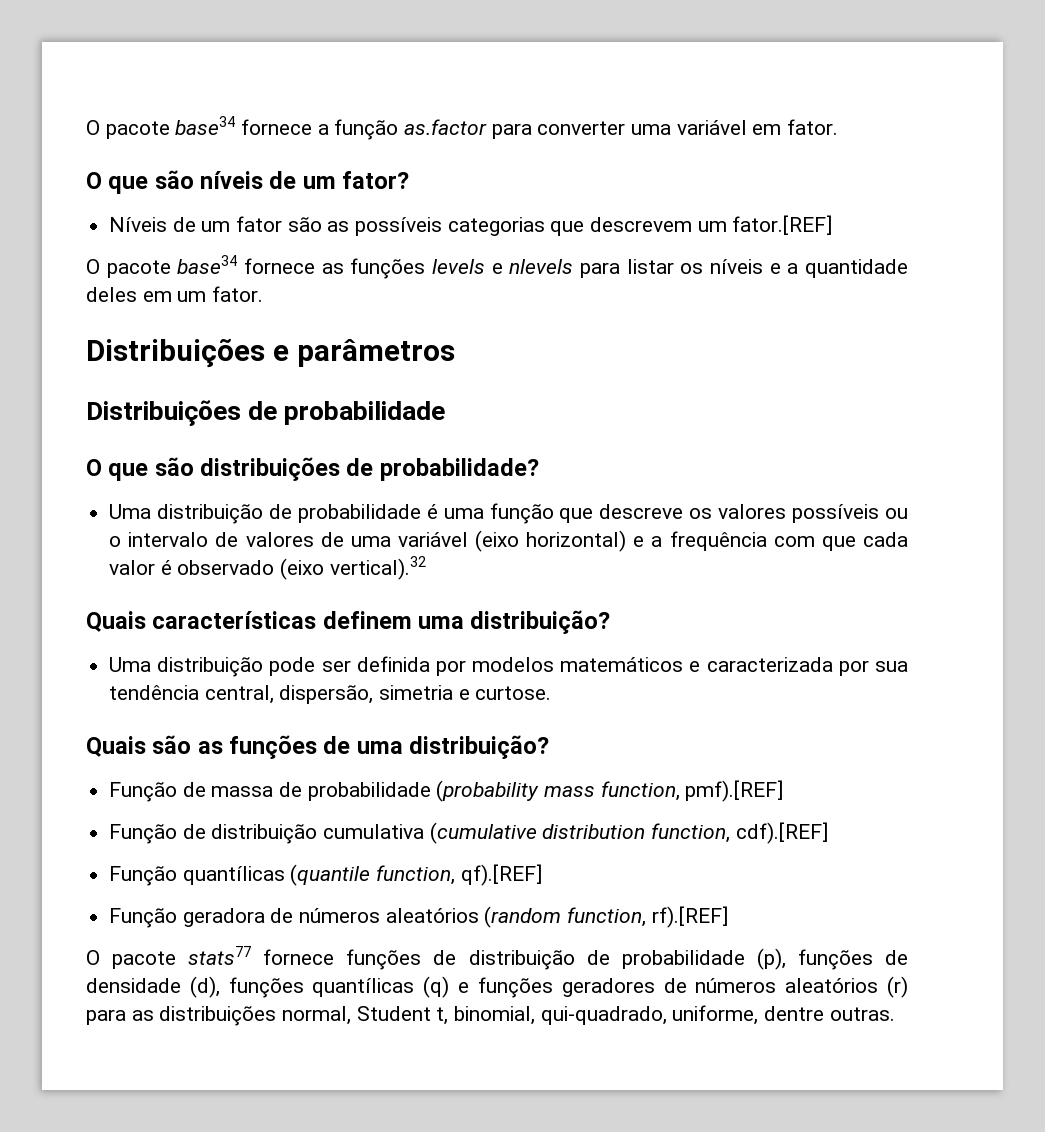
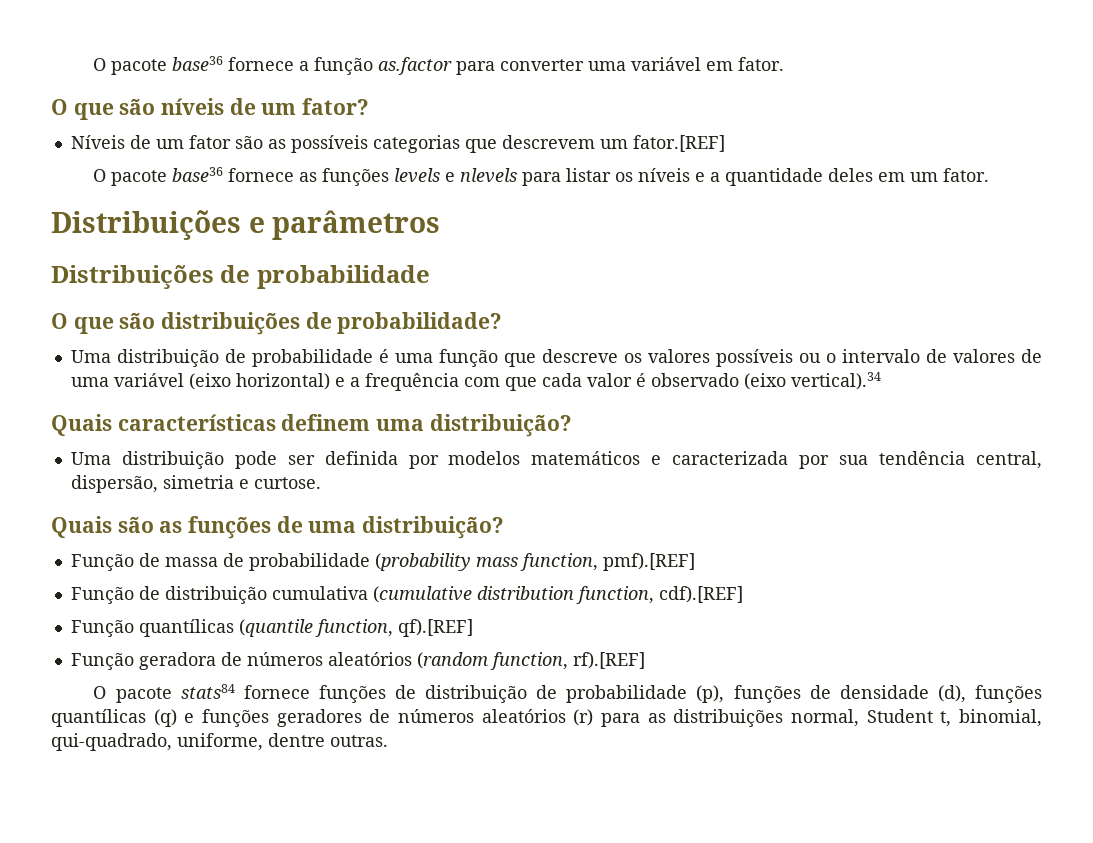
- O pacote base34 fornece a função as.factor para converter uma variável em fator.
+ O pacote base36 fornece a função as.factor para converter uma variável em fator.
- O pacote base34 fornece as funções levels e nlevels para listar os níveis e a quantidade deles em um fator.
+ O pacote base36 fornece as funções levels e nlevels para listar os níveis e a quantidade deles em um fator.
- Uma distribuição de probabilidade é uma função que descreve os valores possíveis ou o intervalo de valores de uma variável (eixo horizontal) e a frequência com que cada valor é observado (eixo vertical).32
+ Uma distribuição de probabilidade é uma função que descreve os valores possíveis ou o intervalo de valores de uma variável (eixo horizontal) e a frequência com que cada valor é observado (eixo vertical).34
- O pacote stats77 fornece funções de distribuição de probabilidade (p), funções de densidade (d), funções quantílicas (q) e funções geradores de números aleatórios (r) para as distribuições normal, Student t, binomial, qui-quadrado, uniforme, dentre outras.
+ O pacote stats84 fornece funções de distribuição de probabilidade (p), funções de densidade (d), funções quantílicas (q) e funções geradores de números aleatórios (r) para as distribuições normal, Student t, binomial, qui-quadrado, uniforme, dentre outras.

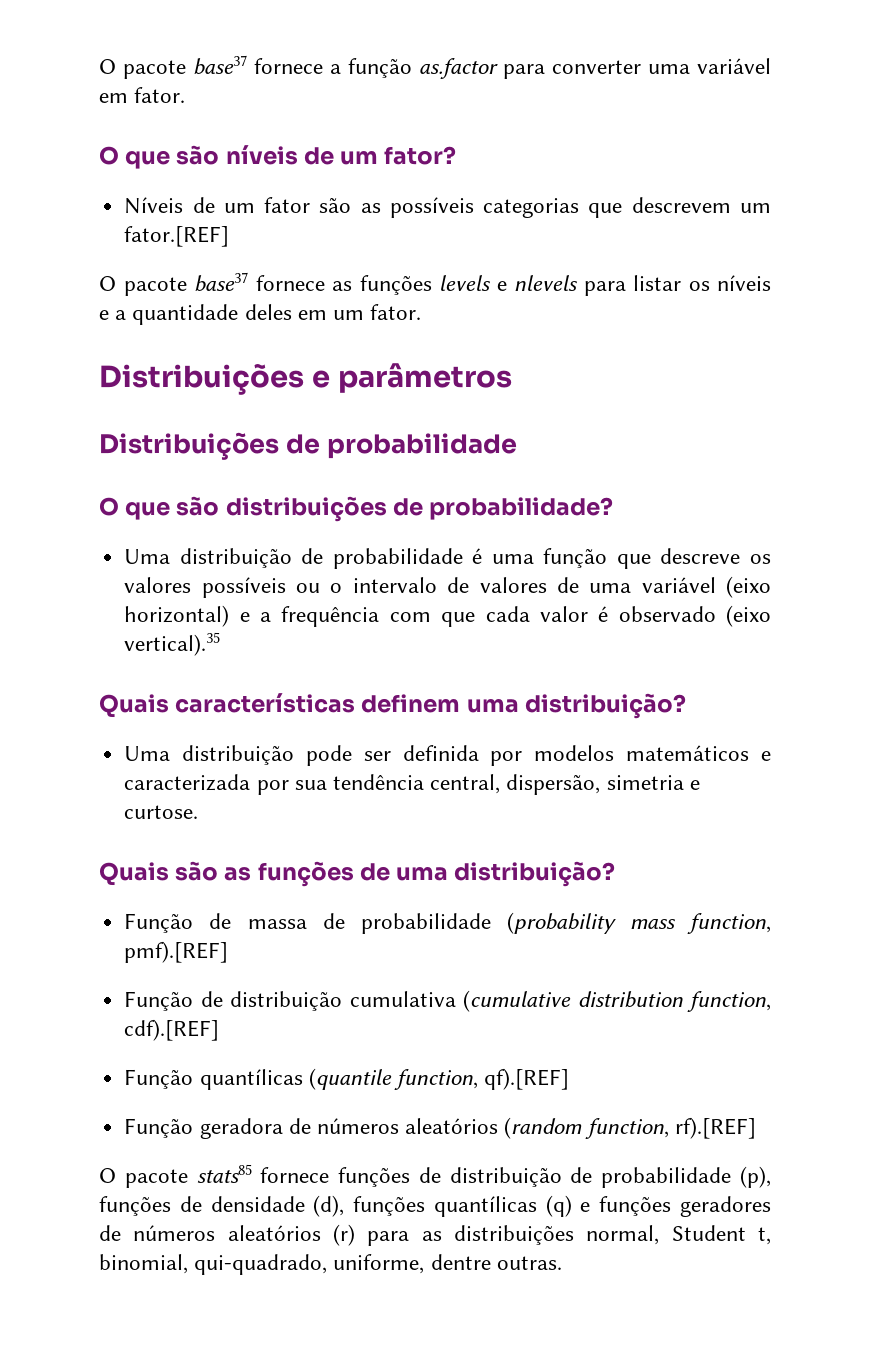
- O pacote base36 fornece a função as.factor para converter uma variável em fator.
+ O pacote base37 fornece a função as.factor para converter uma variável em fator.
- O pacote base36 fornece as funções levels e nlevels para listar os níveis e a quantidade deles em um fator.
+ O pacote base37 fornece as funções levels e nlevels para listar os níveis e a quantidade deles em um fator.
- Uma distribuição de probabilidade é uma função que descreve os valores possíveis ou o intervalo de valores de uma variável (eixo horizontal) e a frequência com que cada valor é observado (eixo vertical).34
+ Uma distribuição de probabilidade é uma função que descreve os valores possíveis ou o intervalo de valores de uma variável (eixo horizontal) e a frequência com que cada valor é observado (eixo vertical).35
- O pacote stats84 fornece funções de distribuição de probabilidade (p), funções de densidade (d), funções quantílicas (q) e funções geradores de números aleatórios (r) para as distribuições normal, Student t, binomial, qui-quadrado, uniforme, dentre outras.
+ O pacote stats85 fornece funções de distribuição de probabilidade (p), funções de densidade (d), funções quantílicas (q) e funções geradores de números aleatórios (r) para as distribuições normal, Student t, binomial, qui-quadrado, uniforme, dentre outras.

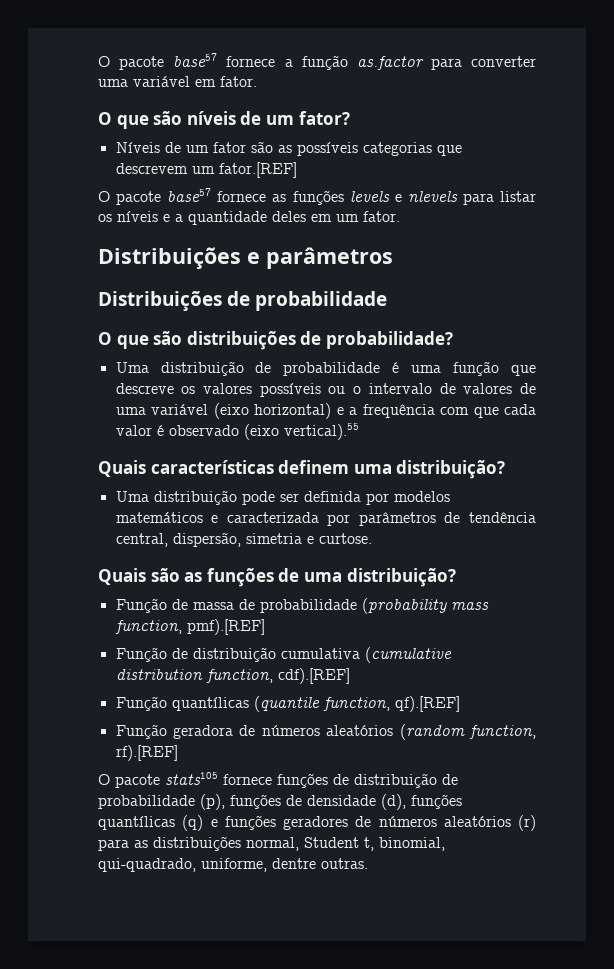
- O pacote base37 fornece a função as.factor para converter uma variável em fator.
+ O pacote base57 fornece a função as.factor para converter uma variável em fator.
- O pacote base37 fornece as funções levels e nlevels para listar os níveis e a quantidade deles em um fator.
+ O pacote base57 fornece as funções levels e nlevels para listar os níveis e a quantidade deles em um fator.
- Uma distribuição de probabilidade é uma função que descreve os valores possíveis ou o intervalo de valores de uma variável (eixo horizontal) e a frequência com que cada valor é observado (eixo vertical).35
+ Uma distribuição de probabilidade é uma função que descreve os valores possíveis ou o intervalo de valores de uma variável (eixo horizontal) e a frequência com que cada valor é observado (eixo vertical).55
- Uma distribuição pode ser definida por modelos matemáticos e caracterizada por sua tendência central, dispersão, simetria e curtose.
+ Uma distribuição pode ser definida por modelos matemáticos e caracterizada por parâmetros de tendência central, dispersão, simetria e curtose.
- O pacote stats85 fornece funções de distribuição de probabilidade (p), funções de densidade (d), funções quantílicas (q) e funções geradores de números aleatórios (r) para as distribuições normal, Student t, binomial, qui-quadrado, uniforme, dentre outras.
+ O pacote stats105 fornece funções de distribuição de probabilidade (p), funções de densidade (d), funções quantílicas (q) e funções geradores de números aleatórios (r) para as distribuições normal, Student t, binomial, qui-quadrado, uniforme, dentre outras.

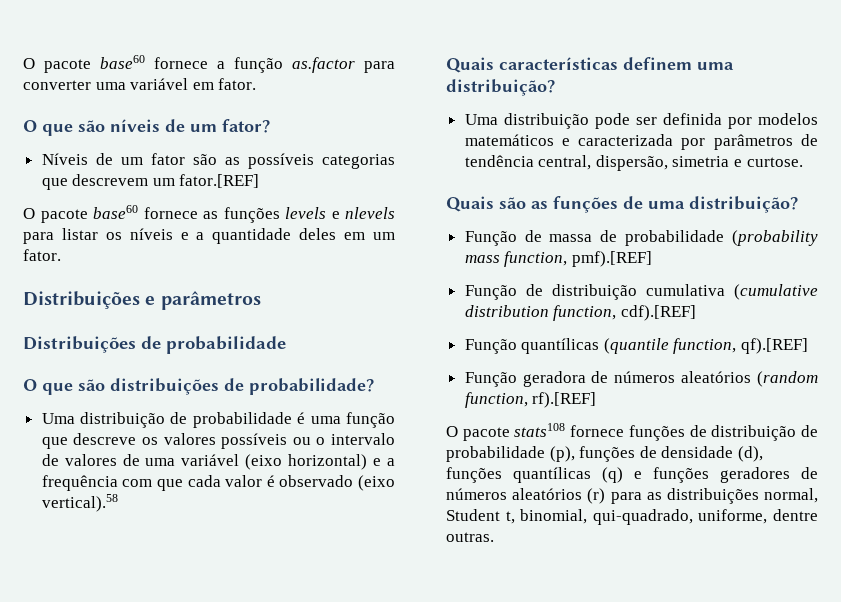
- O pacote base57 fornece a função as.factor para converter uma variável em fator.
+ O pacote base60 fornece a função as.factor para converter uma variável em fator.
- O pacote base57 fornece as funções levels e nlevels para listar os níveis e a quantidade deles em um fator.
+ O pacote base60 fornece as funções levels e nlevels para listar os níveis e a quantidade deles em um fator.
- Uma distribuição de probabilidade é uma função que descreve os valores possíveis ou o intervalo de valores de uma variável (eixo horizontal) e a frequência com que cada valor é observado (eixo vertical).55
+ Uma distribuição de probabilidade é uma função que descreve os valores possíveis ou o intervalo de valores de uma variável (eixo horizontal) e a frequência com que cada valor é observado (eixo vertical).58
- O pacote stats105 fornece funções de distribuição de probabilidade (p), funções de densidade (d), funções quantílicas (q) e funções geradores de números aleatórios (r) para as distribuições normal, Student t, binomial, qui-quadrado, uniforme, dentre outras.
+ O pacote stats108 fornece funções de distribuição de probabilidade (p), funções de densidade (d), funções quantílicas (q) e funções geradores de números aleatórios (r) para as distribuições normal, Student t, binomial, qui-quadrado, uniforme, dentre outras.

